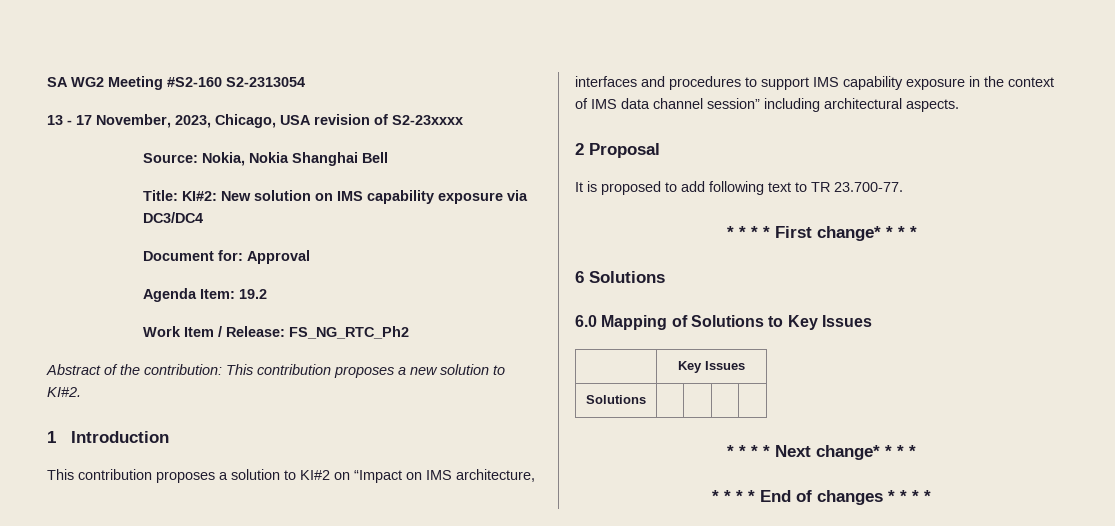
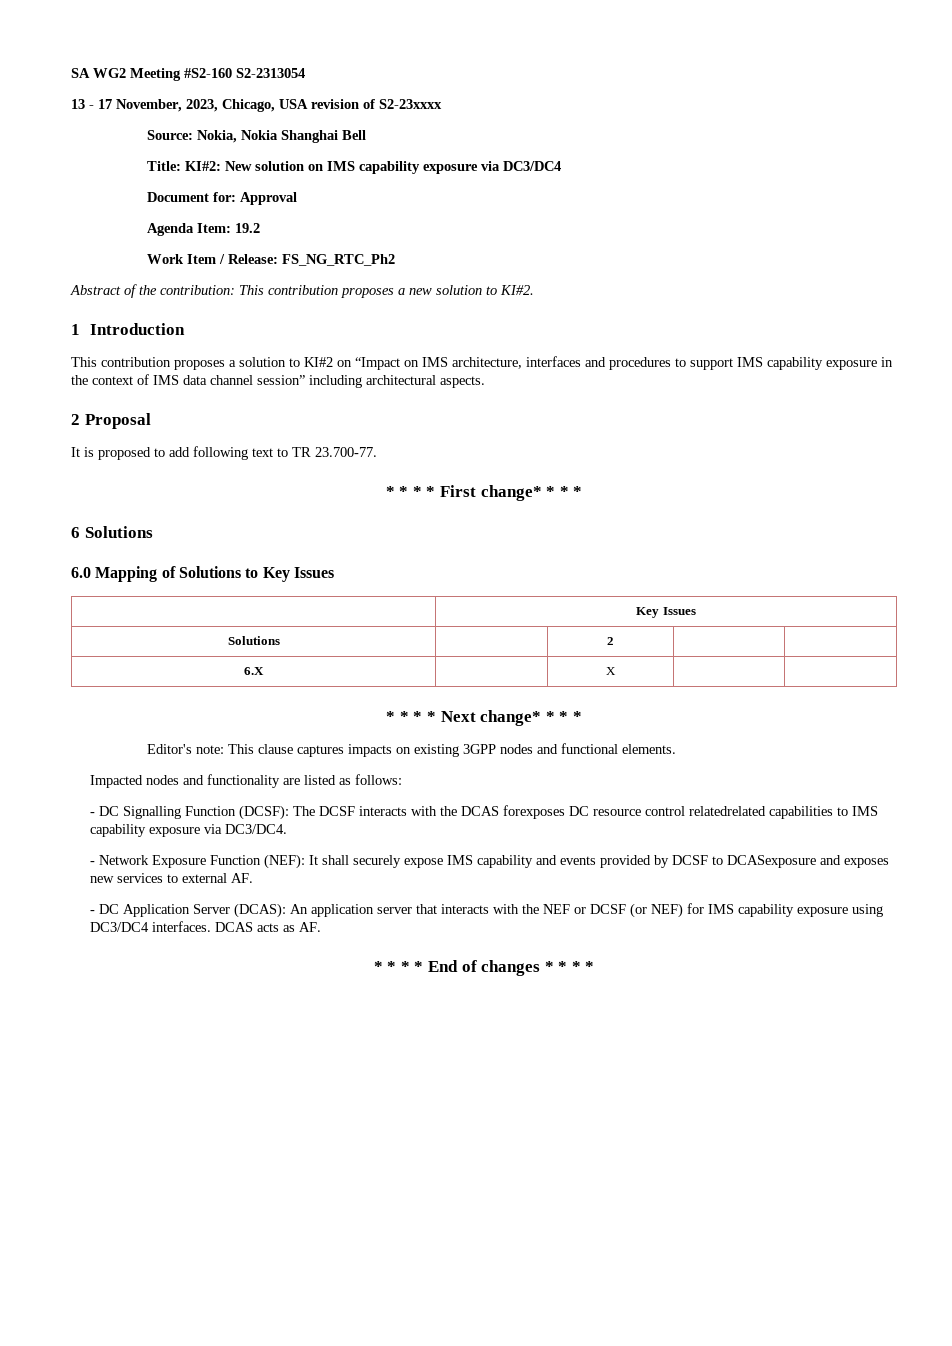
- Solutions | | | |
+ Solutions | | 2 | |
+ 6.X | | X | |
+ Editor's note: This clause captures impacts on existing 3GPP nodes and functional elements.
+ Impacted nodes and functionality are listed as follows:
+ - DC Signalling Function (DCSF): The DCSF interacts with the DCAS forexposes DC resource control relatedrelated capabilities to IMS capability exposure via DC3/DC4.
+ - Network Exposure Function (NEF): It shall securely expose IMS capability and events provided by DCSF to DCASexposure and exposes new services to external AF.
+ - DC Application Server (DCAS): An application server that interacts with the NEF or DCSF (or NEF) for IMS capability exposure using DC3/DC4 interfaces. DCAS acts as AF.

